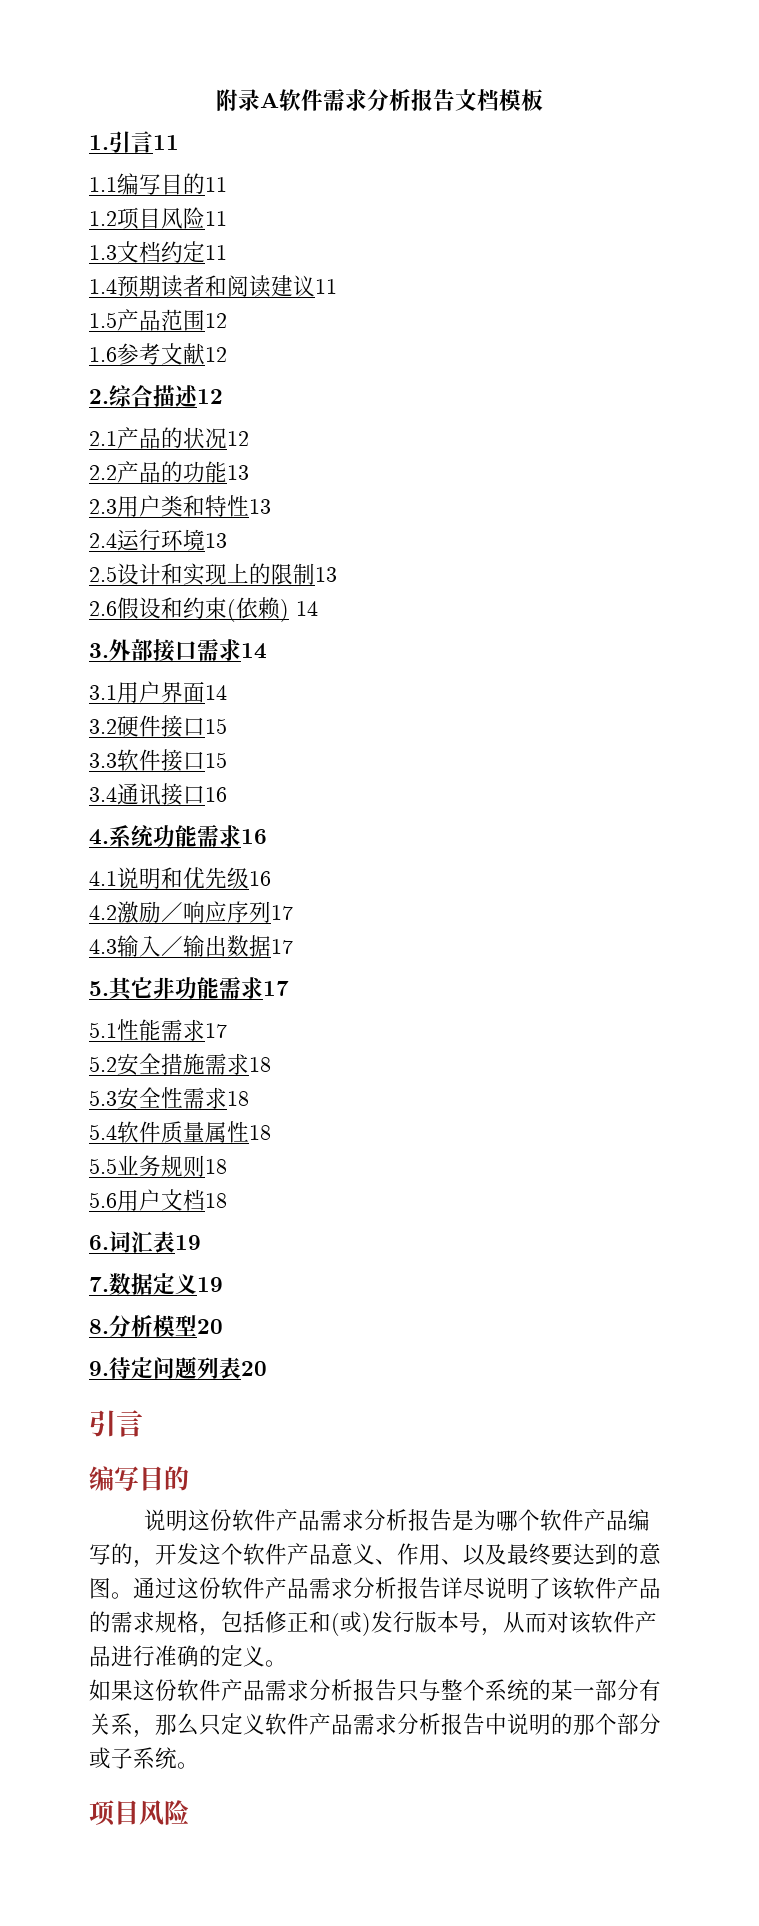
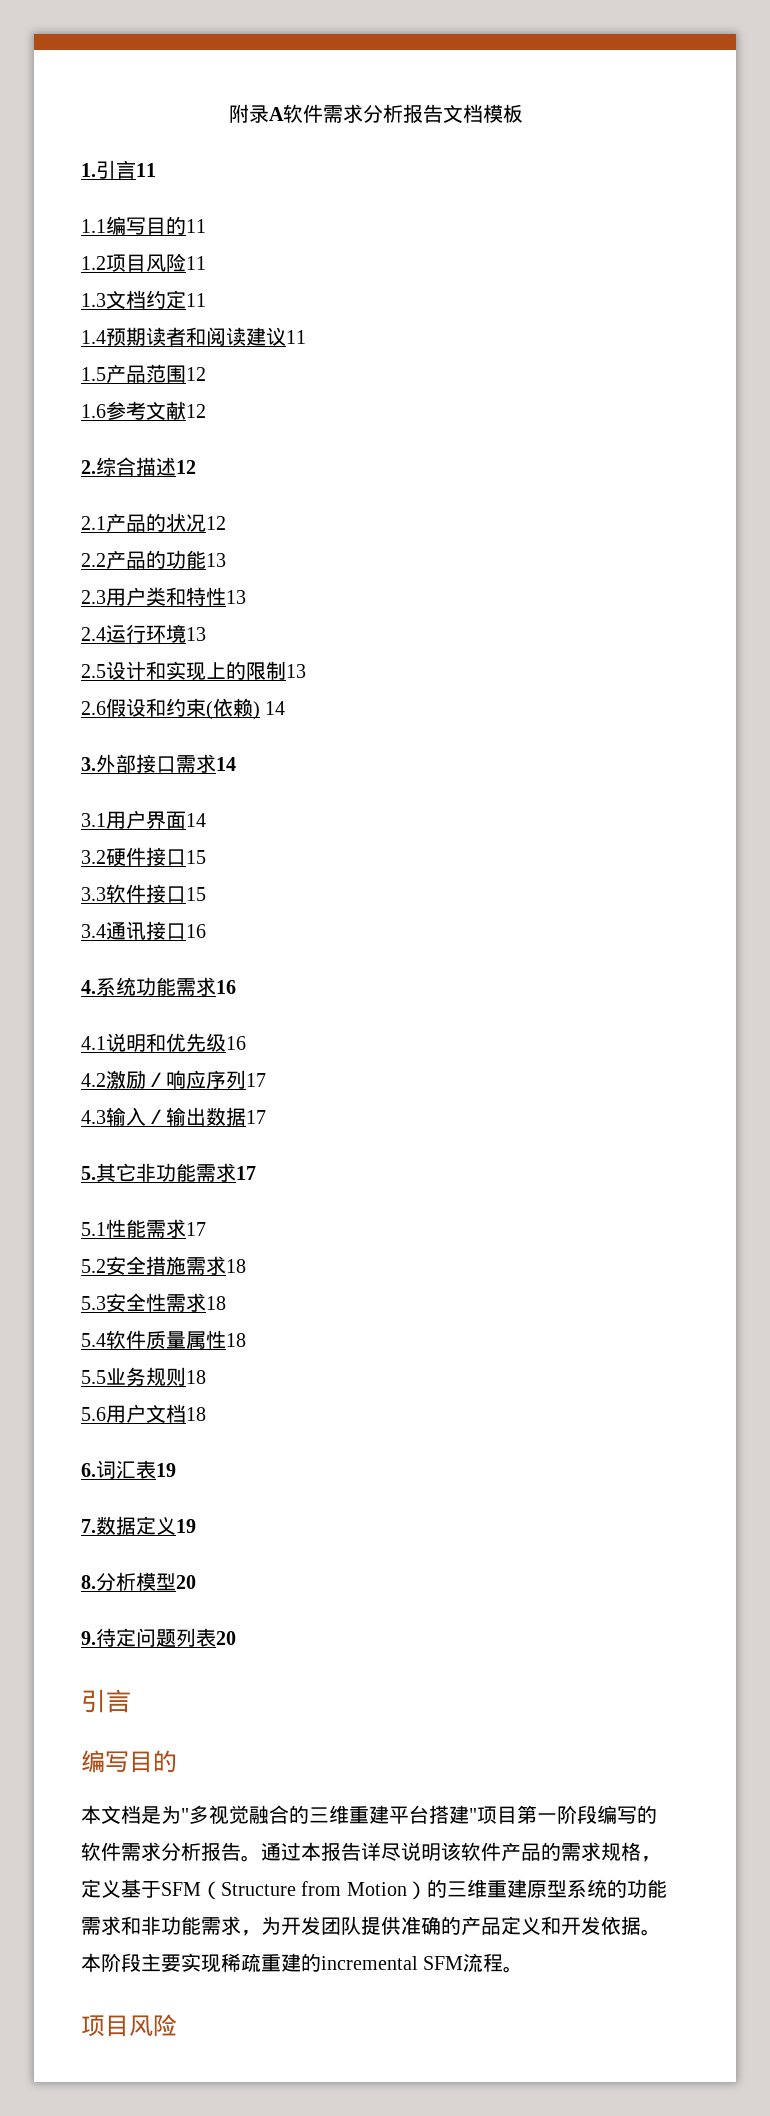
- 说明这份软件产品需求分析报告是为哪个软件产品编写的，开发这个软件产品意义、作用、以及最终要达到的意图。通过这份软件产品需求分析报告详尽说明了该软件产品的需求规格，包括修正和(或)发行版本号，从而对该软件产品进行准确的定义。
- 如果这份软件产品需求分析报告只与整个系统的某一部分有关系，那么只定义软件产品需求分析报告中说明的那个部分或子系统。
+ 本文档是为"多视觉融合的三维重建平台搭建"项目第一阶段编写的软件需求分析报告。通过本报告详尽说明该软件产品的需求规格，定义基于SFM（Structure from Motion）的三维重建原型系统的功能需求和非功能需求，为开发团队提供准确的产品定义和开发依据。本阶段主要实现稀疏重建的incremental SFM流程。

